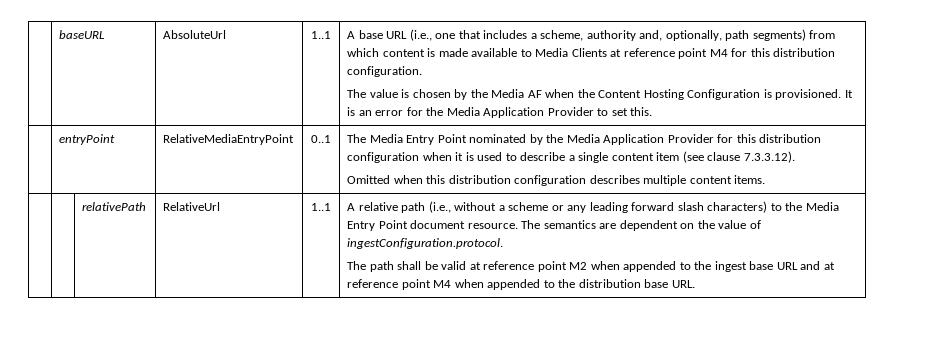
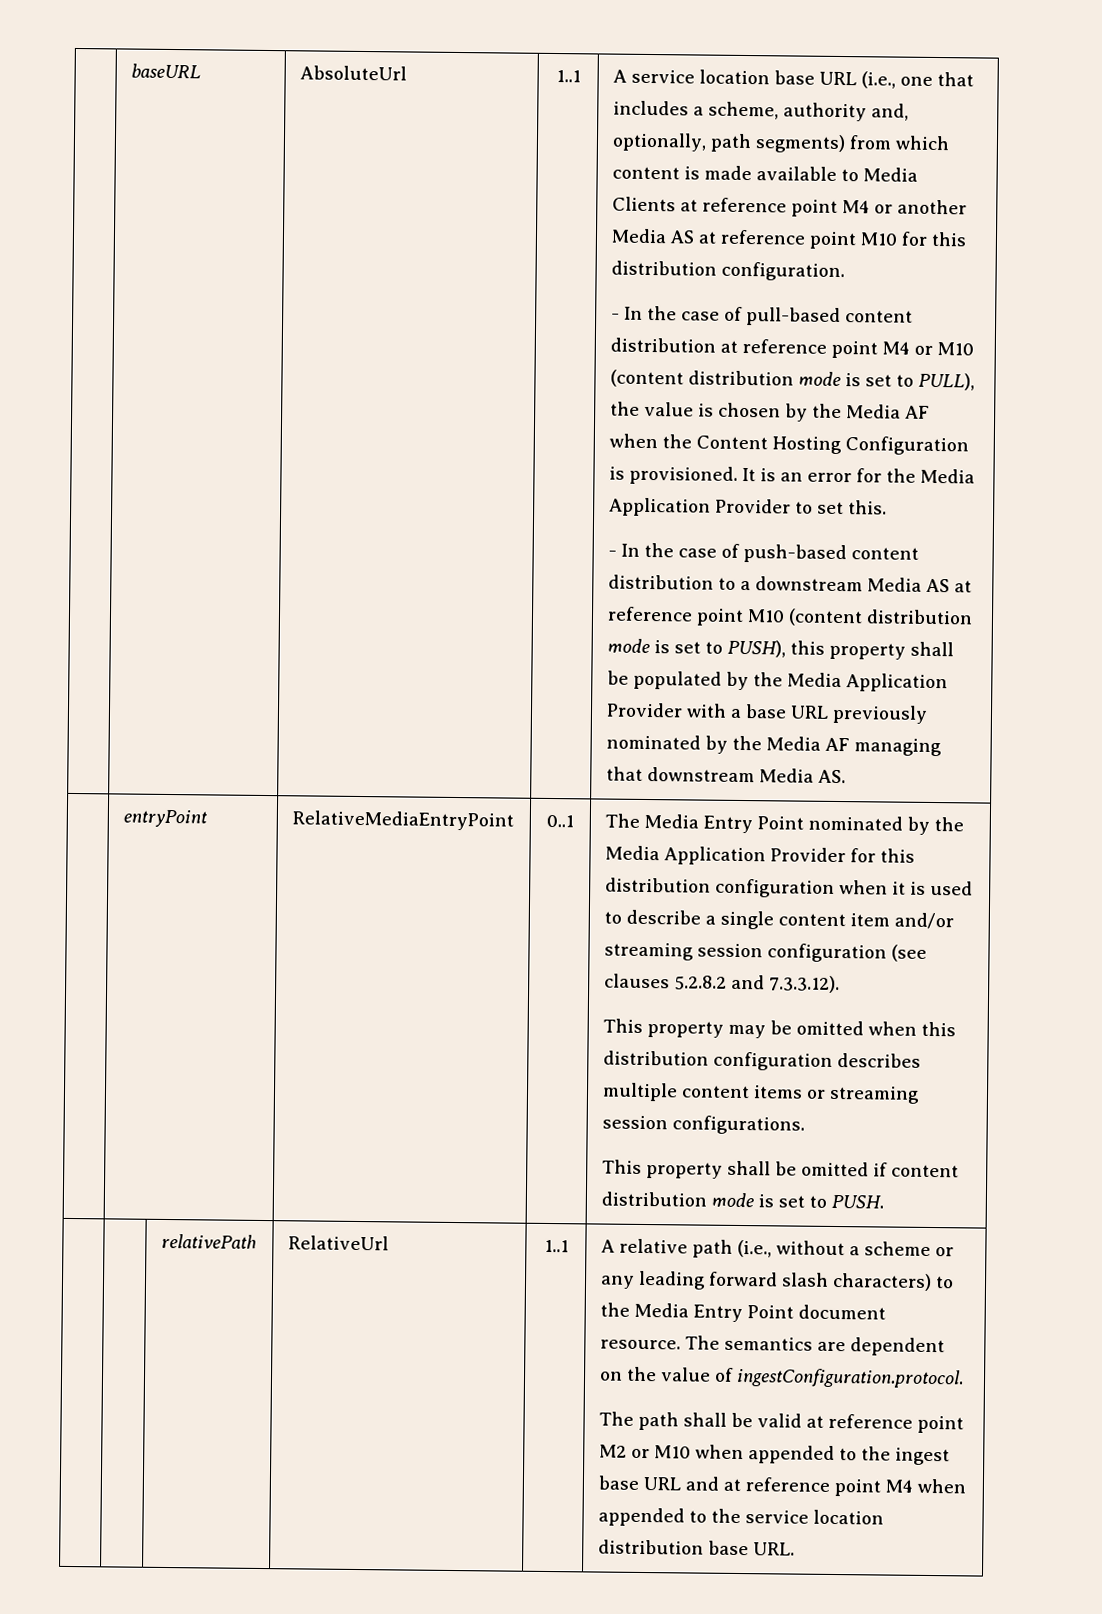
- A base URL (i.e., one that includes a scheme, authority and, optionally, path segments) from which content is made available to Media Clients at reference point M4 for this distribution configuration.
- The value is chosen by the Media AF when the Content Hosting Configuration is provisioned.
+ A service location base URL (i.e., one that includes a scheme, authority and, optionally, path segments) from which content is made available to Media Clients at reference point M4 or another Media AS at reference point M10 for this distribution configuration.
+ - In the case of pull-based content distribution at reference point M4 or M10 (content distribution mode is set to PULL), the value is chosen by the Media AF when the Content Hosting Configuration is provisioned.
+ - In the case of push-based content distribution to a downstream Media AS at reference point M10 (content distribution mode is set to PUSH), this property shall be populated by the Media Application Provider with a base URL previously nominated by the Media AF managing that downstream Media AS.
- The Media Entry Point nominated by the Media Application Provider for this distribution configuration when it is used to describe a single content item (see clause 7.3.3.12).
- Omitted when this distribution configuration describes multiple content items.
+ The Media Entry Point nominated by the Media Application Provider for this distribution configuration when it is used to describe a single content item and/or streaming session configuration (see clauses 5.2.8.2 and 7.3.3.12).
+ This property may be omitted when this distribution configuration describes multiple content items or streaming session configurations.
+ This property shall be omitted if content distribution mode is set to PUSH.
- The path shall be valid at reference point M2 when appended to the ingest base URL and at reference point M4 when appended to the distribution base URL.
+ The path shall be valid at reference point M2 or M10 when appended to the ingest base URL and at reference point M4 when appended to the service location distribution base URL.

